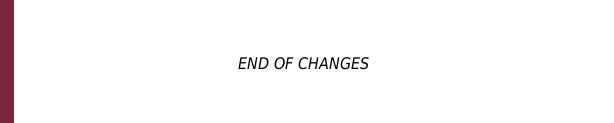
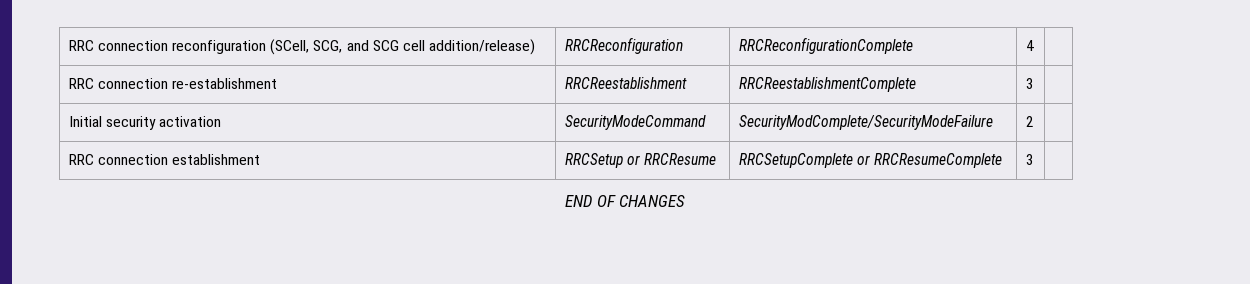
+ RRC connection reconfiguration (SCell, SCG, and SCG cell addition/release) | RRCReconfiguration | RRCReconfigurationComplete | 4 |
+ RRC connection re-establishment | RRCReestablishment | RRCReestablishmentComplete | 3 |
+ Initial security activation | SecurityModeCommand | SecurityModComplete/SecurityModeFailure | 2 |
+ RRC connection establishment | RRCSetup or RRCResume | RRCSetupComplete or RRCResumeComplete | 3 |

